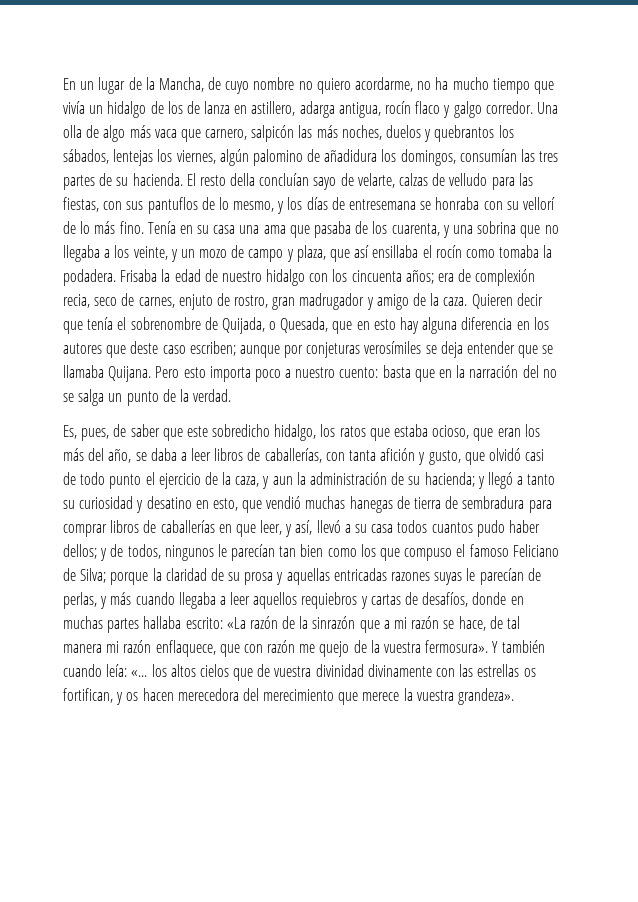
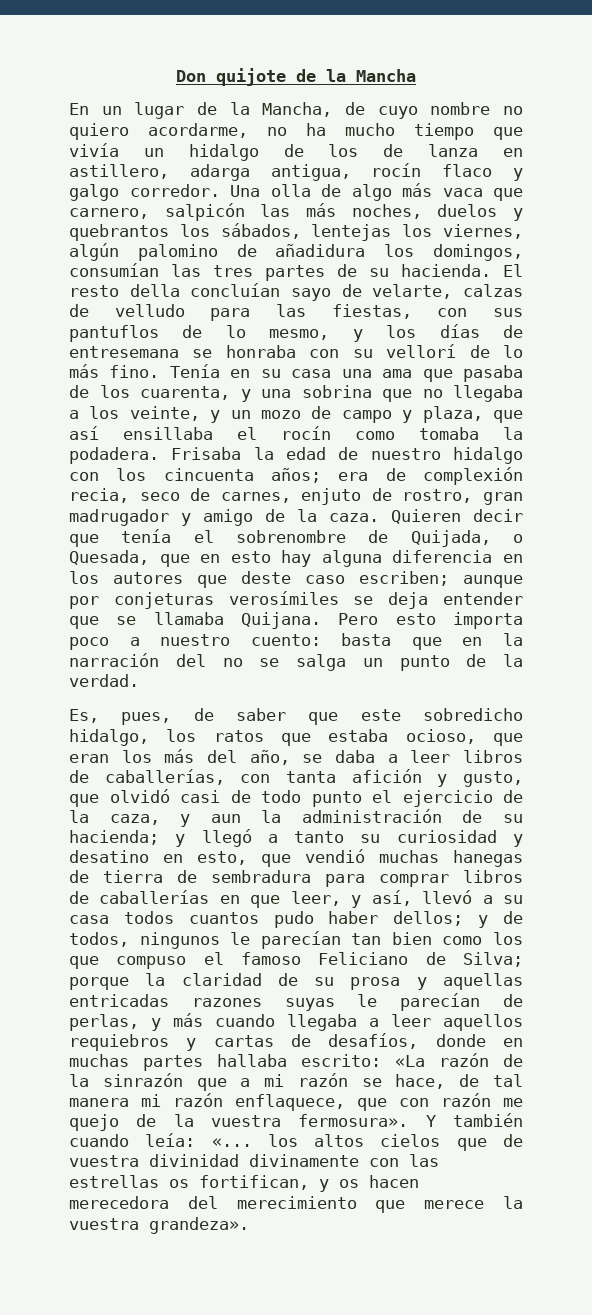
+ Don quijote de la Mancha

